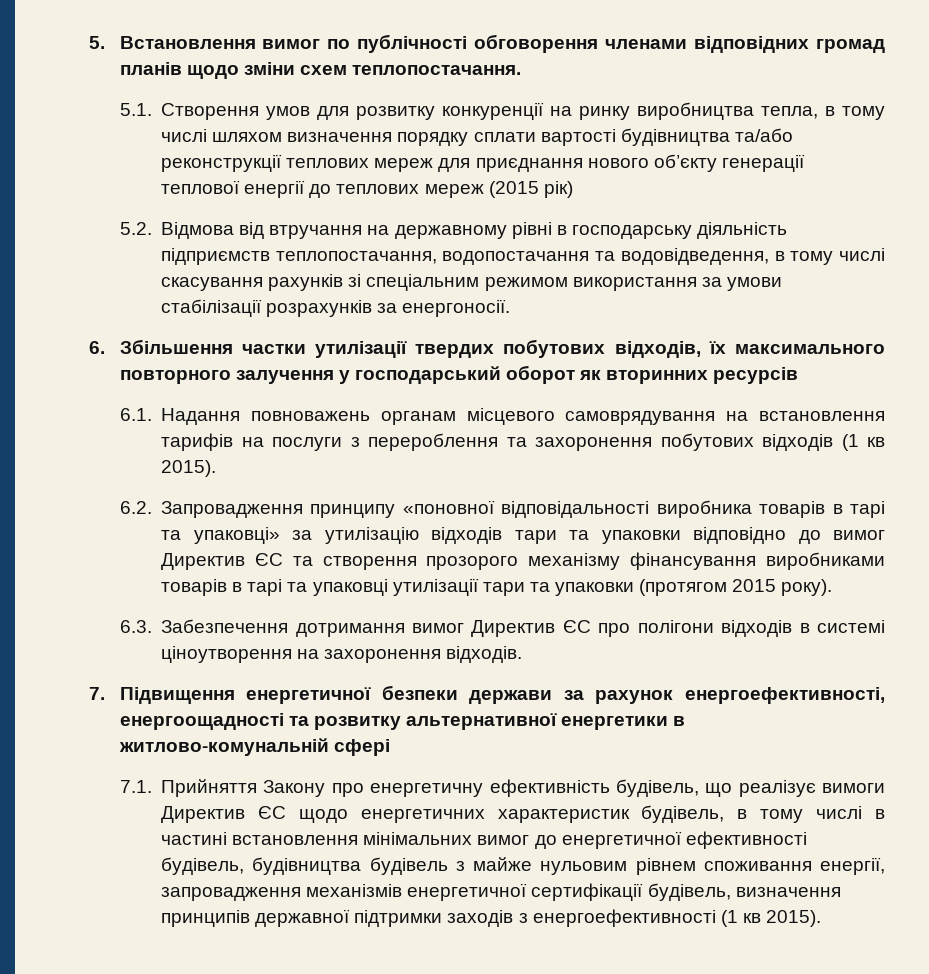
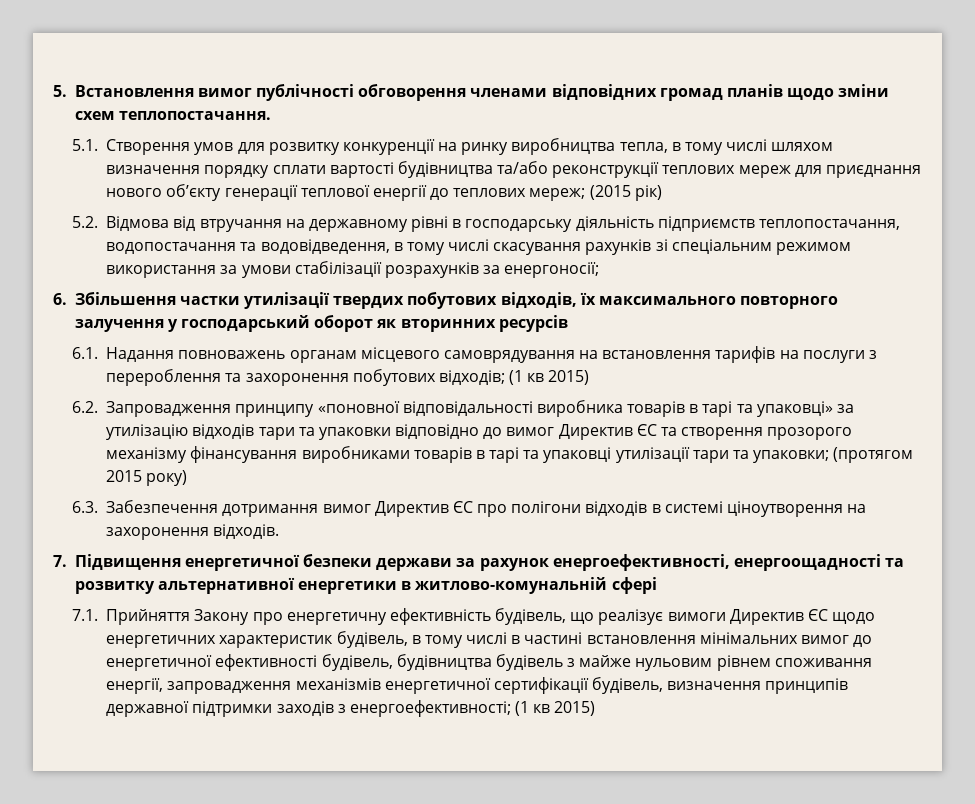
- 5. Встановлення вимог по публічності обговорення членами відповідних громад планів щодо зміни схем теплопостачання.
+ 5. Встановлення вимог публічності обговорення членами відповідних громад планів щодо зміни схем теплопостачання.
- 5.1. Створення умов для розвитку конкуренції на ринку виробництва тепла, в тому числі шляхом визначення порядку сплати вартості будівництва та/або реконструкції теплових мереж для приєднання нового об’єкту генерації теплової енергії до теплових мереж (2015 рік)
+ 5.1. Створення умов для розвитку конкуренції на ринку виробництва тепла, в тому числі шляхом визначення порядку сплати вартості будівництва та/або реконструкції теплових мереж для приєднання нового об’єкту генерації теплової енергії до теплових мереж; (2015 рік)
- 5.2. Відмова від втручання на державному рівні в господарську діяльність підприємств теплопостачання, водопостачання та водовідведення, в тому числі скасування рахунків зі спеціальним режимом використання за умови стабілізації розрахунків за енергоносії.
+ 5.2. Відмова від втручання на державному рівні в господарську діяльність підприємств теплопостачання, водопостачання та водовідведення, в тому числі скасування рахунків зі спеціальним режимом використання за умови стабілізації розрахунків за енергоносії;
- 6.1. Надання повноважень органам місцевого самоврядування на встановлення тарифів на послуги з перероблення та захоронення побутових відходів (1 кв 2015).
+ 6.1. Надання повноважень органам місцевого самоврядування на встановлення тарифів на послуги з перероблення та захоронення побутових відходів; (1 кв 2015)
- 6.2. Запровадження принципу «поновної відповідальності виробника товарів в тарі та упаковці» за утилізацію відходів тари та упаковки відповідно до вимог Директив ЄС та створення прозорого механізму фінансування виробниками товарів в тарі та упаковці утилізації тари та упаковки (протягом 2015 року).
+ 6.2. Запровадження принципу «поновної відповідальності виробника товарів в тарі та упаковці» за утилізацію відходів тари та упаковки відповідно до вимог Директив ЄС та створення прозорого механізму фінансування виробниками товарів в тарі та упаковці утилізації тари та упаковки; (протягом 2015 року)
- 7.1. Прийняття Закону про енергетичну ефективність будівель, що реалізує вимоги Директив ЄС щодо енергетичних характеристик будівель, в тому числі в частині встановлення мінімальних вимог до енергетичної ефективності будівель, будівництва будівель з майже нульовим рівнем споживання енергії, запровадження механізмів енергетичної сертифікації будівель, визначення принципів державної підтримки заходів з енергоефективності (1 кв 2015).
+ 7.1. Прийняття Закону про енергетичну ефективність будівель, що реалізує вимоги Директив ЄС щодо енергетичних характеристик будівель, в тому числі в частині встановлення мінімальних вимог до енергетичної ефективності будівель, будівництва будівель з майже нульовим рівнем споживання енергії, запровадження механізмів енергетичної сертифікації будівель, визначення принципів державної підтримки заходів з енергоефективності; (1 кв 2015)

